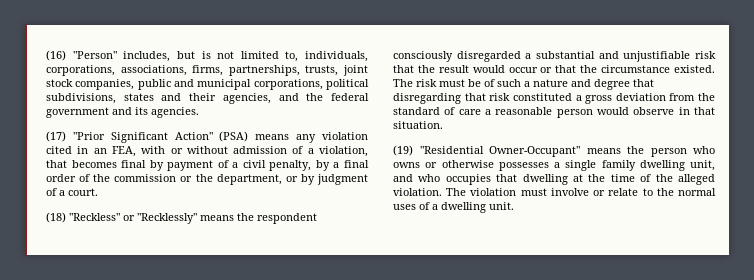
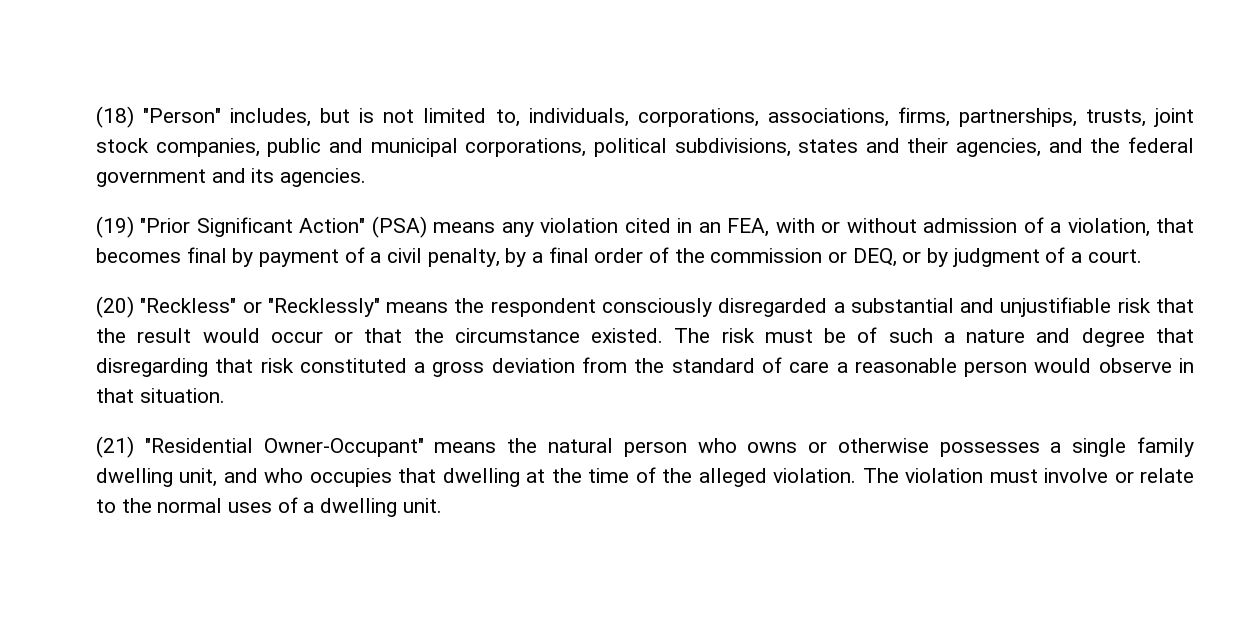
- (16) "Person" includes, but is not limited to, individuals, corporations, associations, firms, partnerships, trusts, joint stock companies, public and municipal corporations, political subdivisions, states and their agencies, and the federal government and its agencies.
+ (18) "Person" includes, but is not limited to, individuals, corporations, associations, firms, partnerships, trusts, joint stock companies, public and municipal corporations, political subdivisions, states and their agencies, and the federal government and its agencies.
- (17) "Prior Significant Action" (PSA) means any violation cited in an FEA, with or without admission of a violation, that becomes final by payment of a civil penalty, by a final order of the commission or the department, or by judgment of a court.
+ (19) "Prior Significant Action" (PSA) means any violation cited in an FEA, with or without admission of a violation, that becomes final by payment of a civil penalty, by a final order of the commission or DEQ, or by judgment of a court.
- (18) "Reckless" or "Recklessly" means the respondent consciously disregarded a substantial and unjustifiable risk that the result would occur or that the circumstance existed.
+ (20) "Reckless" or "Recklessly" means the respondent consciously disregarded a substantial and unjustifiable risk that the result would occur or that the circumstance existed.
- (19) "Residential Owner-Occupant" means the person who owns or otherwise possesses a single family dwelling unit, and who occupies that dwelling at the time of the alleged violation.
+ (21) "Residential Owner-Occupant" means the natural person who owns or otherwise possesses a single family dwelling unit, and who occupies that dwelling at the time of the alleged violation.

